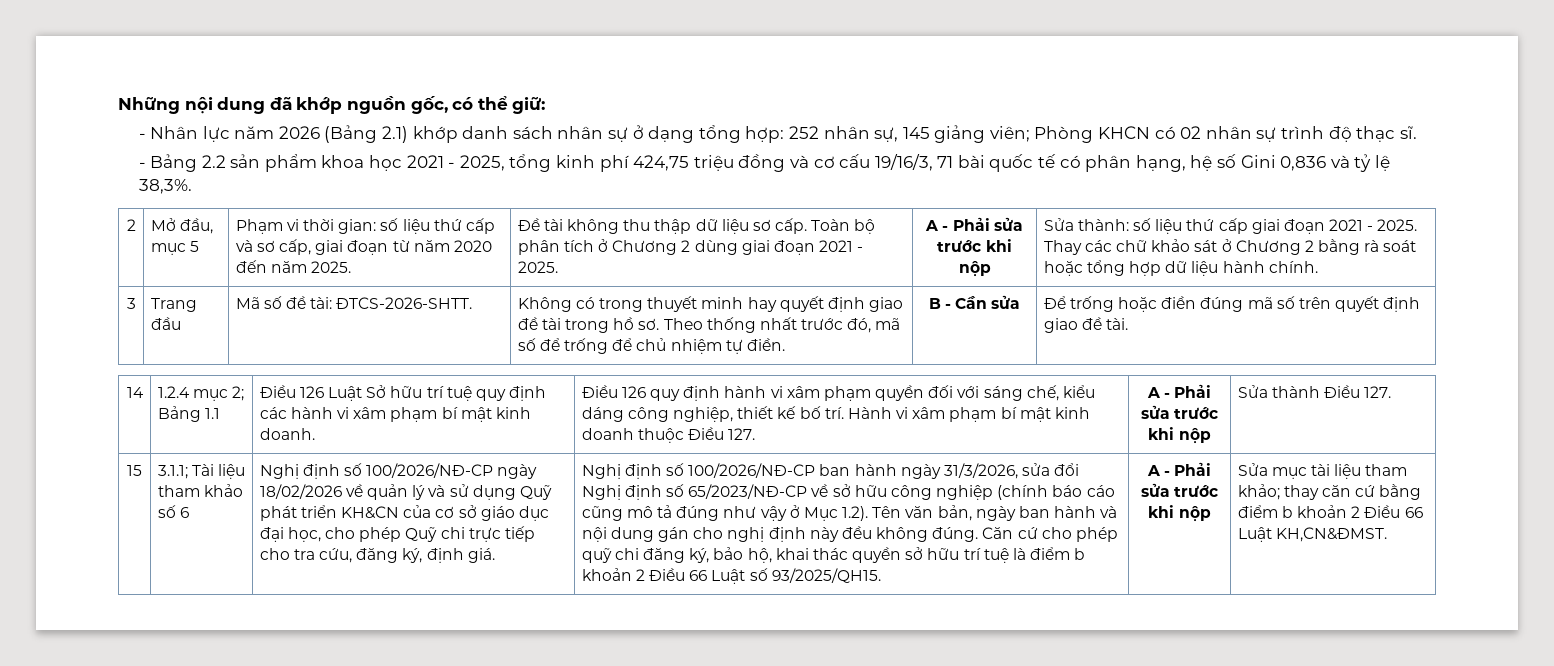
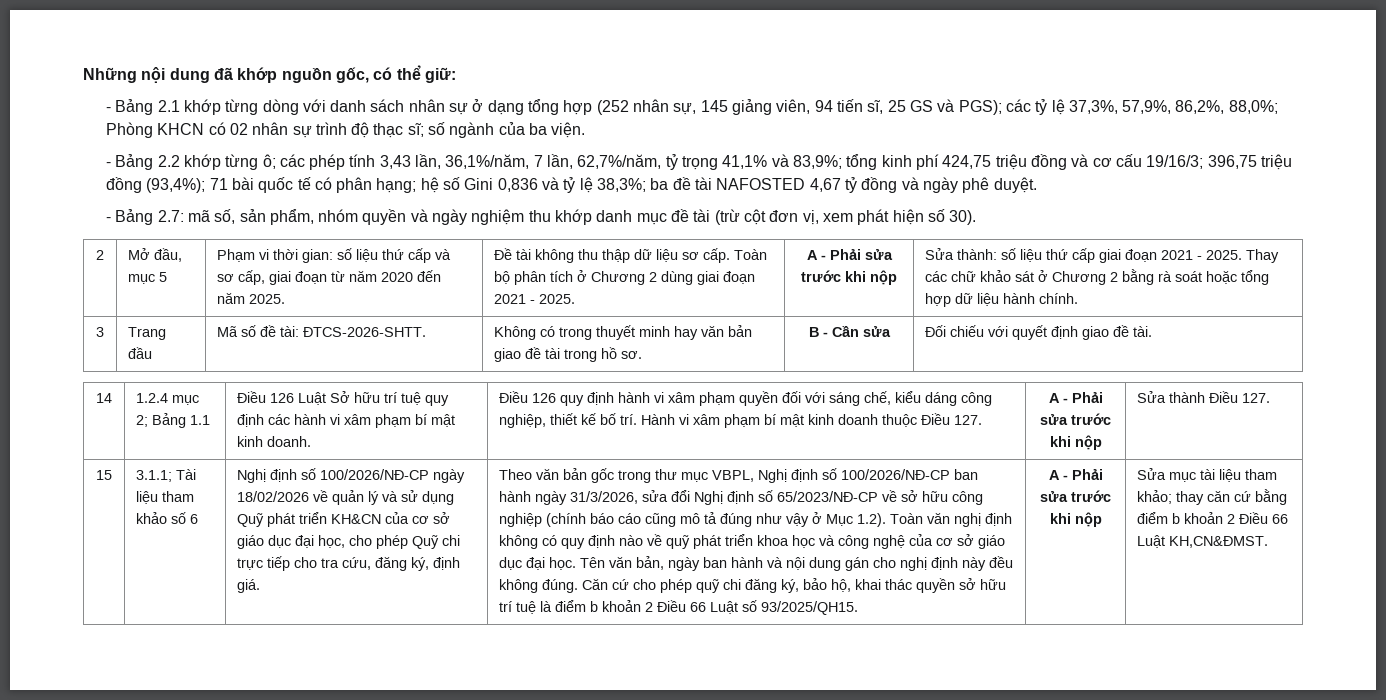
- - Nhân lực năm 2026 (Bảng 2.1) khớp danh sách nhân sự ở dạng tổng hợp: 252 nhân sự, 145 giảng viên; Phòng KHCN có 02 nhân sự trình độ thạc sĩ.
- - Bảng 2.2 sản phẩm khoa học 2021 - 2025, tổng kinh phí 424,75 triệu đồng và cơ cấu 19/16/3, 71 bài quốc tế có phân hạng, hệ số Gini 0,836 và tỷ lệ 38,3%.
+ - Bảng 2.1 khớp từng dòng với danh sách nhân sự ở dạng tổng hợp (252 nhân sự, 145 giảng viên, 94 tiến sĩ, 25 GS và PGS); các tỷ lệ 37,3%, 57,9%, 86,2%, 88,0%; Phòng KHCN có 02 nhân sự trình độ thạc sĩ; số ngành của ba viện.
+ - Bảng 2.2 khớp từng ô; các phép tính 3,43 lần, 36,1%/năm, 7 lần, 62,7%/năm, tỷ trọng 41,1% và 83,9%; tổng kinh phí 424,75 triệu đồng và cơ cấu 19/16/3; 396,75 triệu đồng (93,4%); 71 bài quốc tế có phân hạng; hệ số Gini 0,836 và tỷ lệ 38,3%; ba đề tài NAFOSTED 4,67 tỷ đồng và ngày phê duyệt.
+ - Bảng 2.7: mã số, sản phẩm, nhóm quyền và ngày nghiệm thu khớp danh mục đề tài (trừ cột đơn vị, xem phát hiện số 30).
- Không có trong thuyết minh hay quyết định giao đề tài trong hồ sơ. Theo thống nhất trước đó, mã số để trống để chủ nhiệm tự điền. | B - Cần sửa | Để trống hoặc điền đúng mã số trên quyết định giao đề tài.
+ Không có trong thuyết minh hay văn bản giao đề tài trong hồ sơ. | B - Cần sửa | Đối chiếu với quyết định giao đề tài.
- Nghị định số 100/2026/NĐ-CP ban hành ngày 31/3/2026, sửa đổi Nghị định số 65/2023/NĐ-CP về sở hữu công nghiệp (chính báo cáo cũng mô tả đúng như vậy ở Mục 1.2). Tên văn bản, ngày ban hành và nội dung gán cho nghị định này đều không đúng.
+ Theo văn bản gốc trong thư mục VBPL, Nghị định số 100/2026/NĐ-CP ban hành ngày 31/3/2026, sửa đổi Nghị định số 65/2023/NĐ-CP về sở hữu công nghiệp (chính báo cáo cũng mô tả đúng như vậy ở Mục 1.2). Toàn văn nghị định không có quy định nào về quỹ phát triển khoa học và công nghệ của cơ sở giáo dục đại học. Tên văn bản, ngày ban hành và nội dung gán cho nghị định này đều không đúng.

